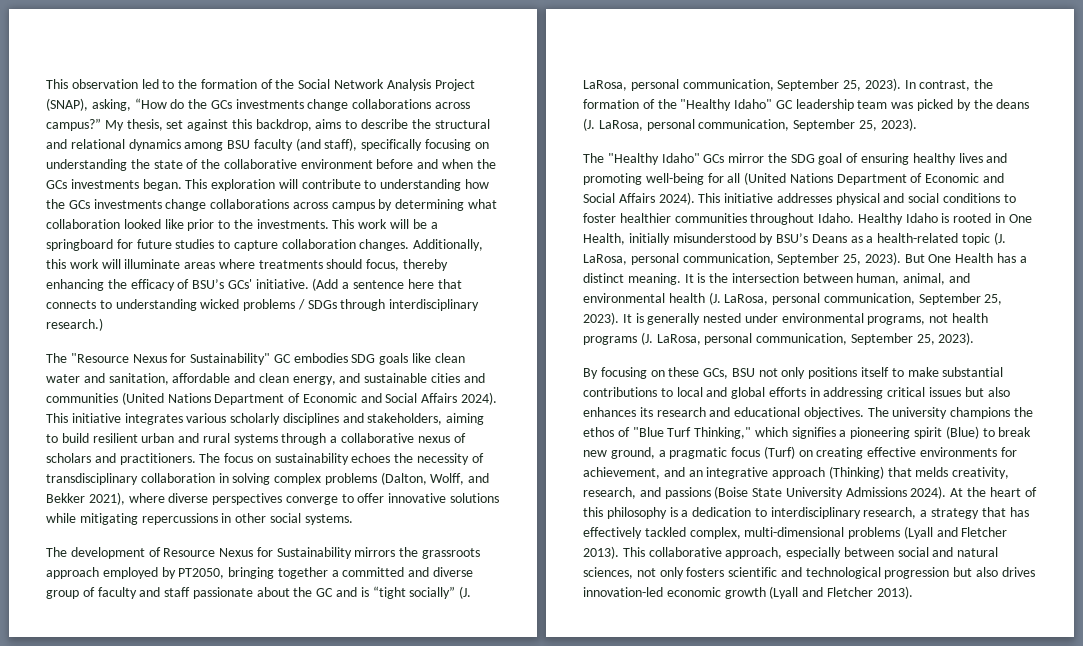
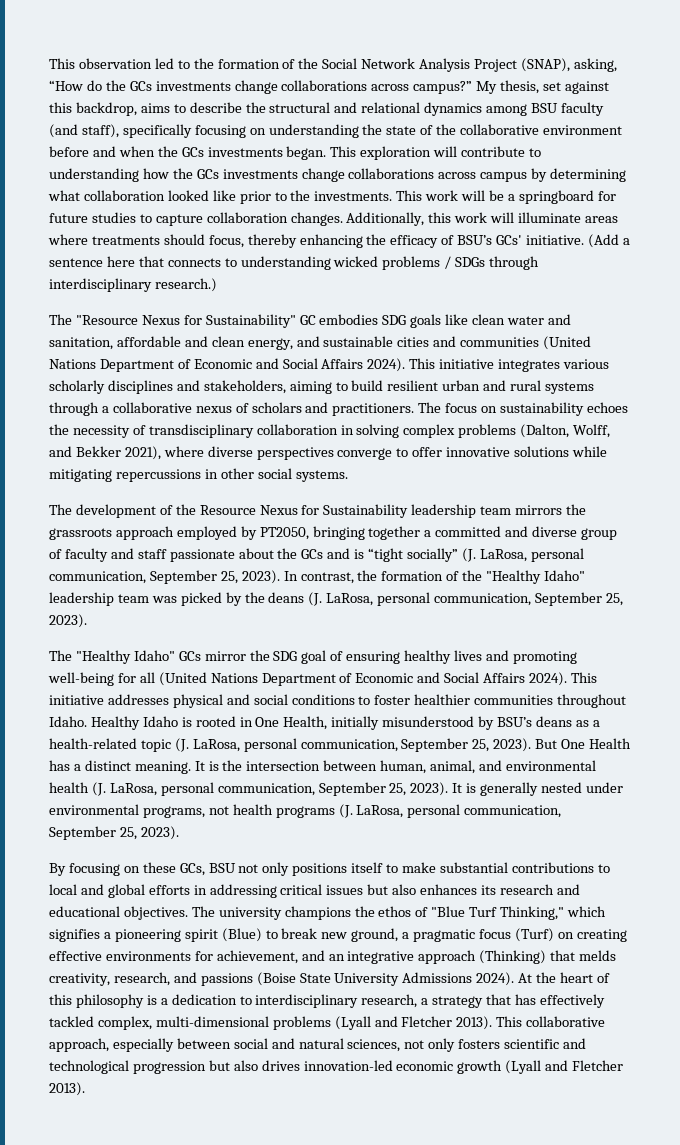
- The development of Resource Nexus for Sustainability mirrors the grassroots approach employed by PT2050, bringing together a committed and diverse group of faculty and staff passionate about the GC and is “tight socially” (J. LaRosa, personal communication, September 25, 2023).
+ The development of the Resource Nexus for Sustainability leadership team mirrors the grassroots approach employed by PT2050, bringing together a committed and diverse group of faculty and staff passionate about the GCs and is “tight socially” (J. LaRosa, personal communication, September 25, 2023).
- In contrast, the formation of the "Healthy Idaho" GC leadership team was picked by the deans (J. LaRosa, personal communication, September 25, 2023).
+ In contrast, the formation of the "Healthy Idaho" leadership team was picked by the deans (J. LaRosa, personal communication, September 25, 2023).
- Healthy Idaho is rooted in One Health, initially misunderstood by BSU’s Deans as a health-related topic (J. LaRosa, personal communication, September 25, 2023).
+ Healthy Idaho is rooted in One Health, initially misunderstood by BSU’s deans as a health-related topic (J. LaRosa, personal communication, September 25, 2023).

